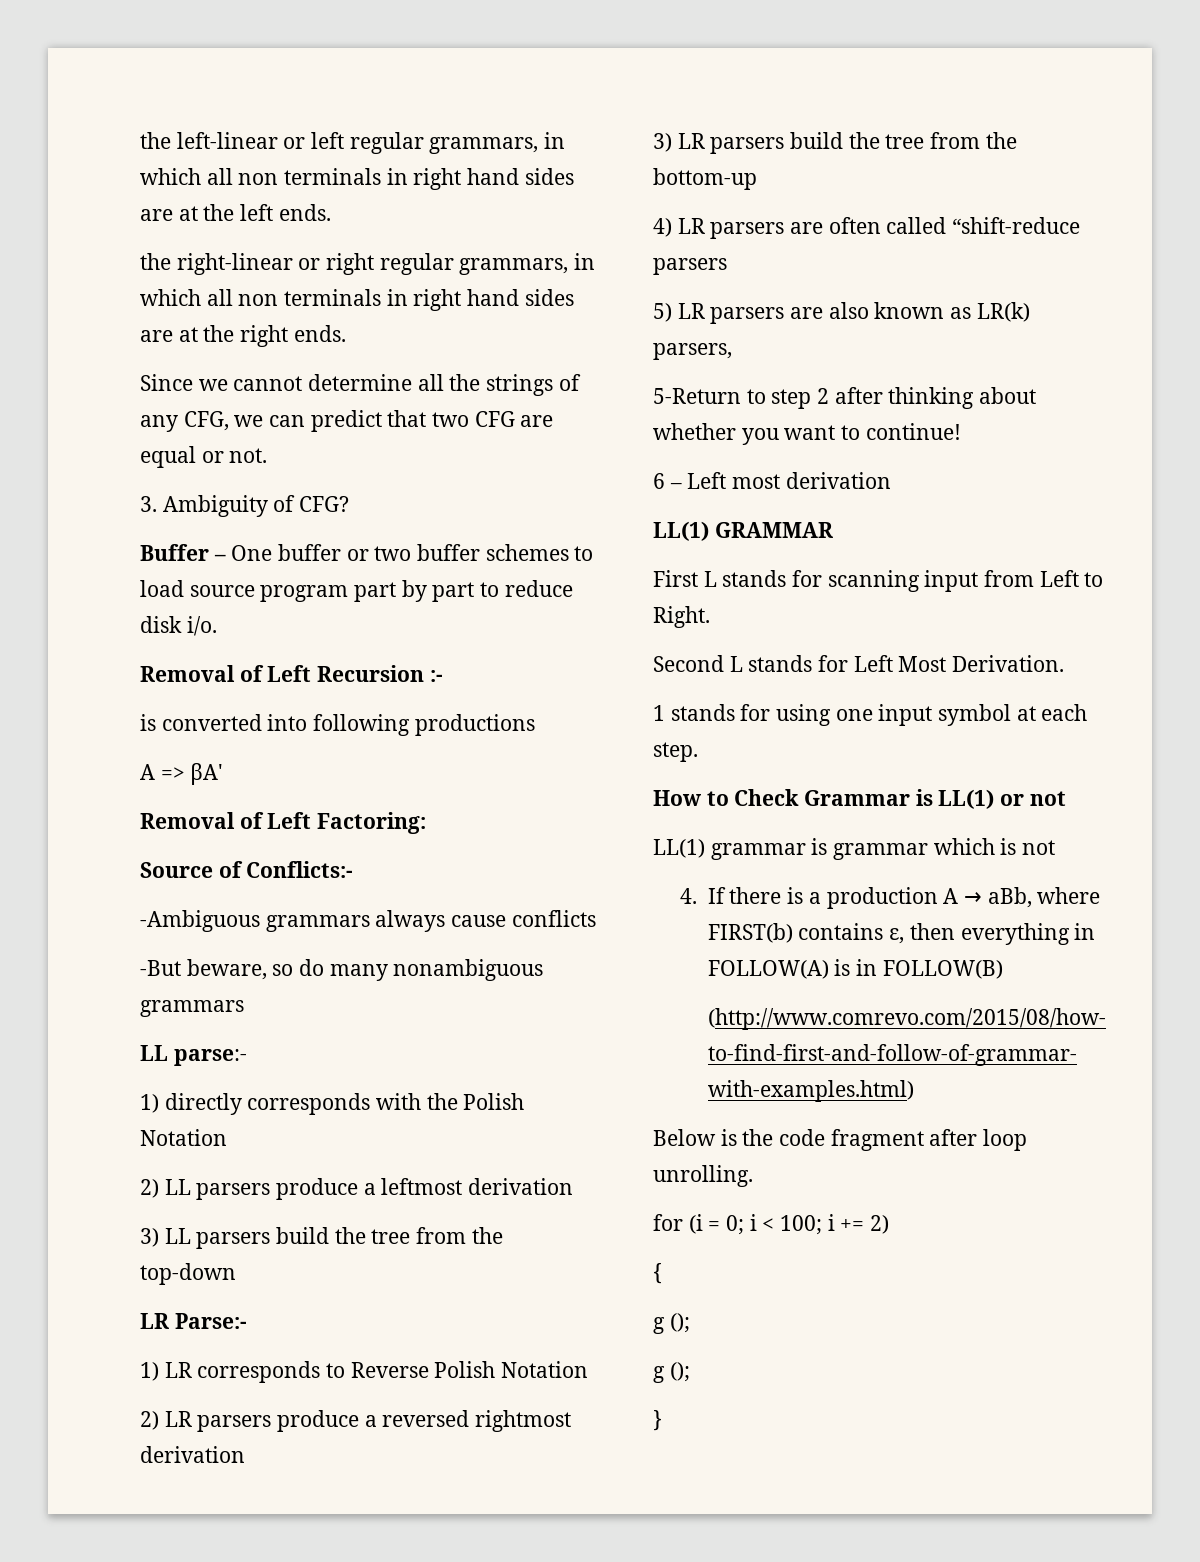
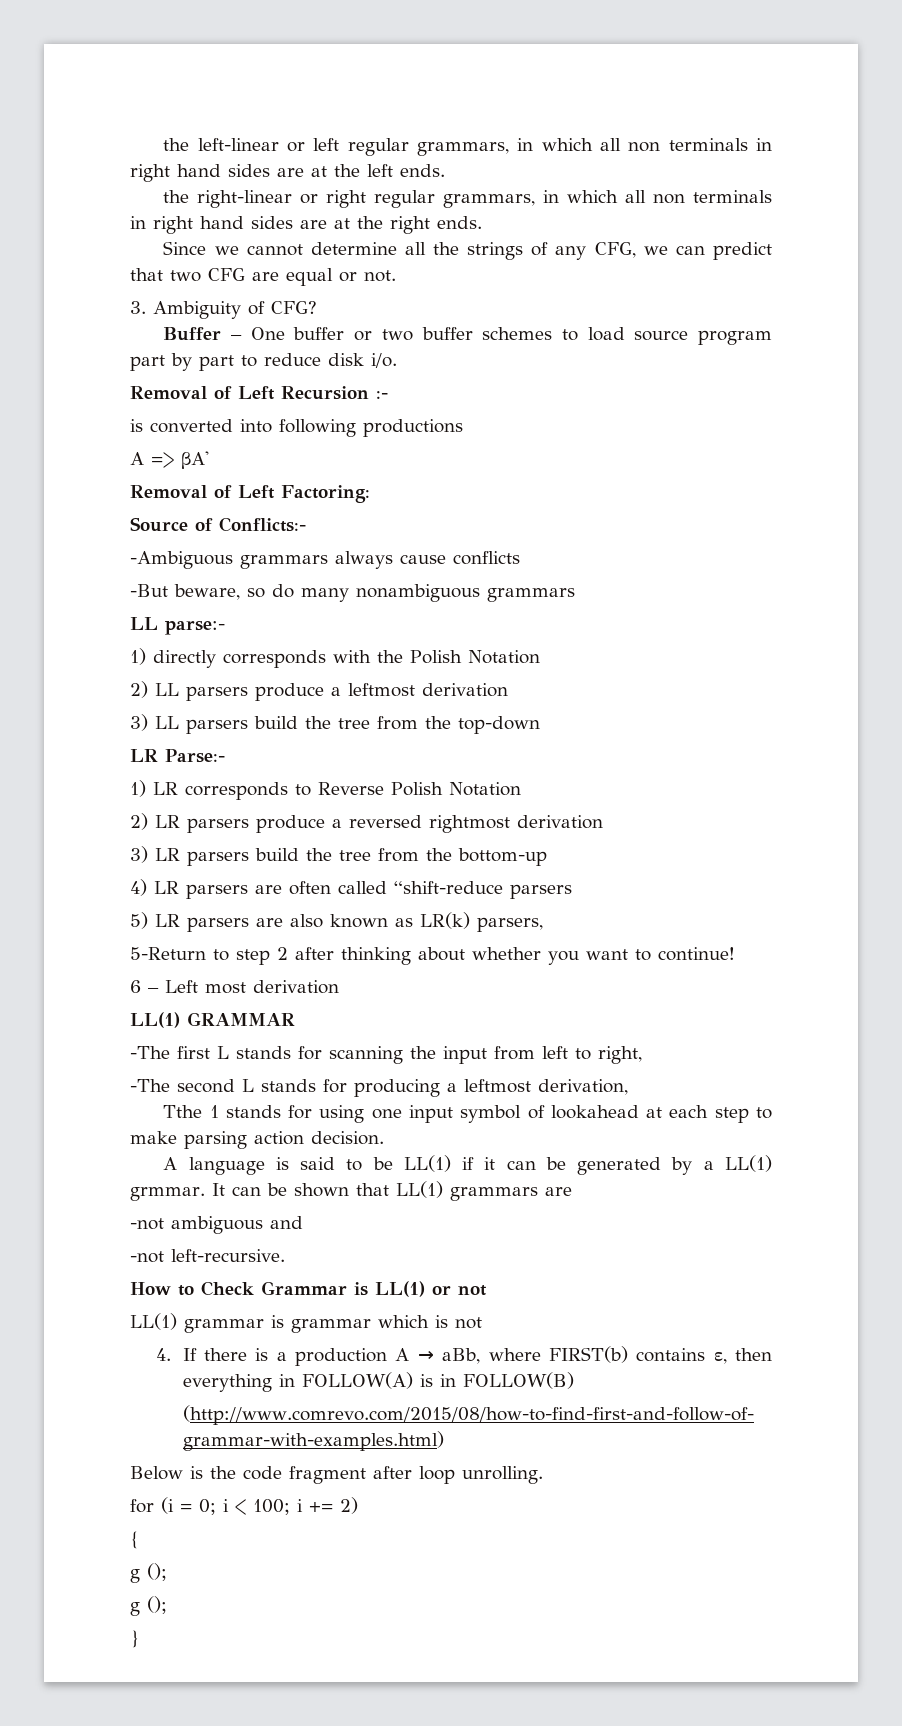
- First L stands for scanning input from Left to Right.
- Second L stands for Left Most Derivation.
- 1 stands for using one input symbol at each step.
+ -The first L stands for scanning the input from left to right,
+ -The second L stands for producing a leftmost derivation,
+ Tthe 1 stands for using one input symbol of lookahead at each step to make parsing action decision.
+ A language is said to be LL(1) if it can be generated by a LL(1) grmmar. It can be shown that LL(1) grammars are
+ -not ambiguous and
+ -not left-recursive.

